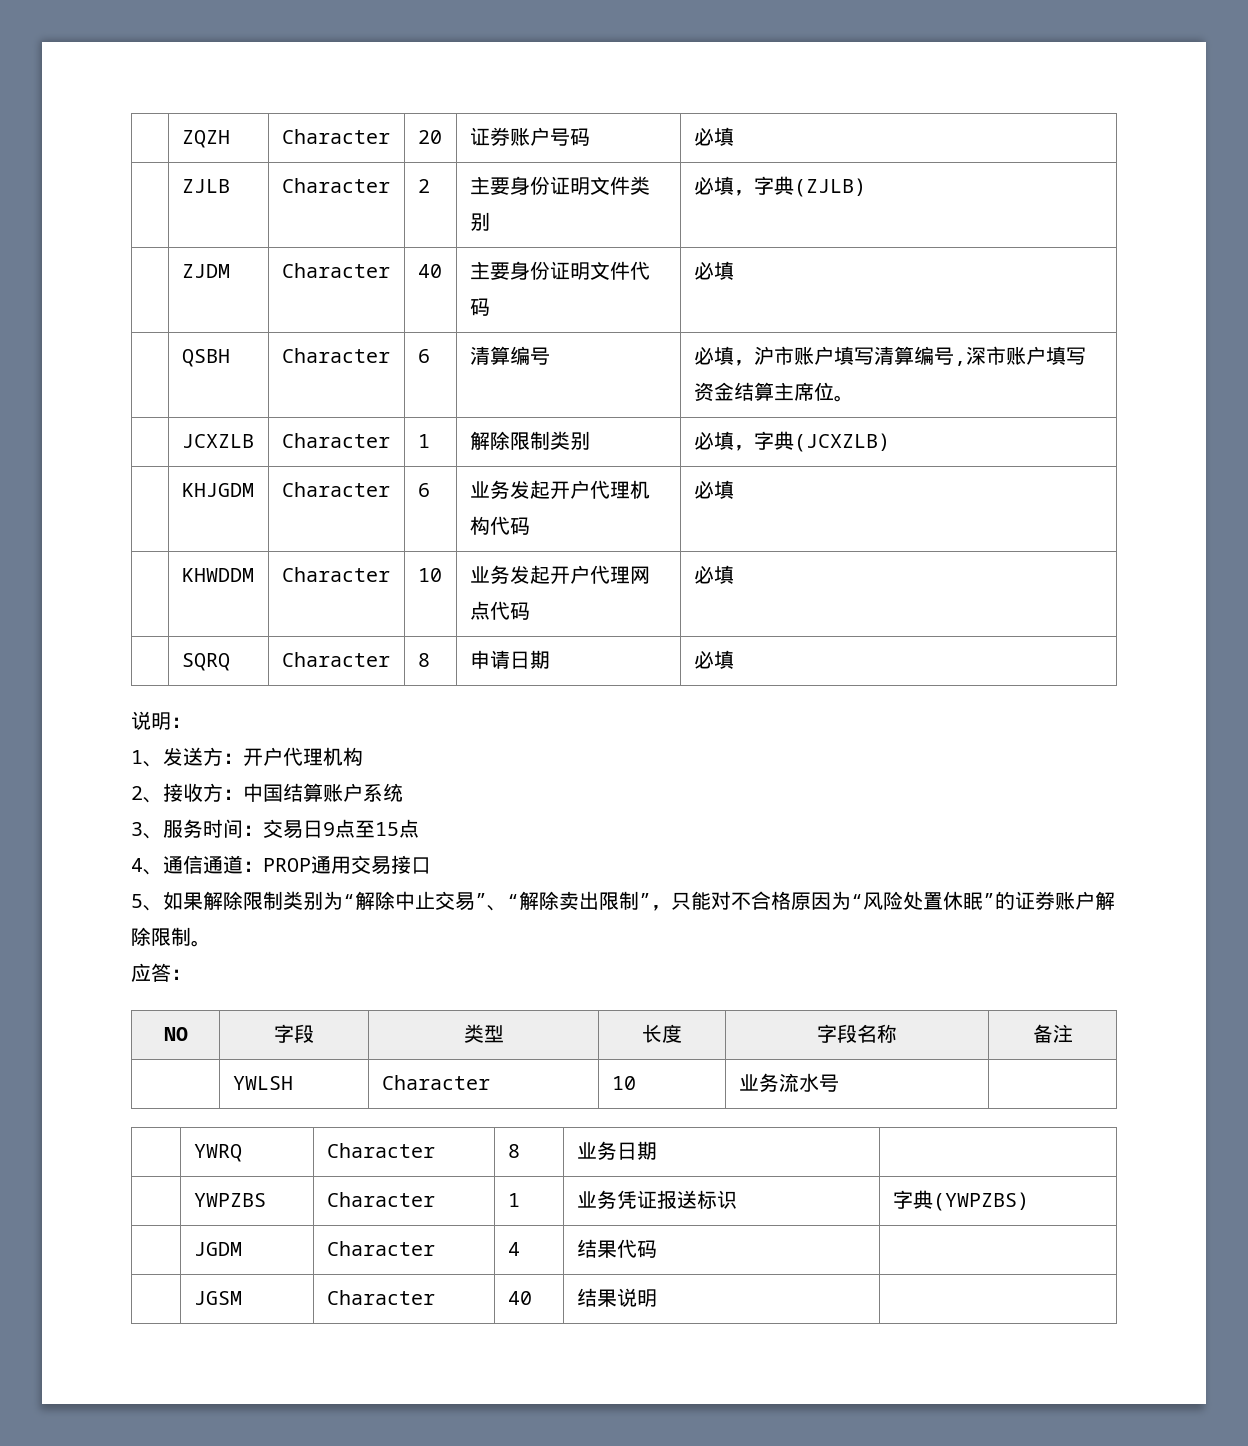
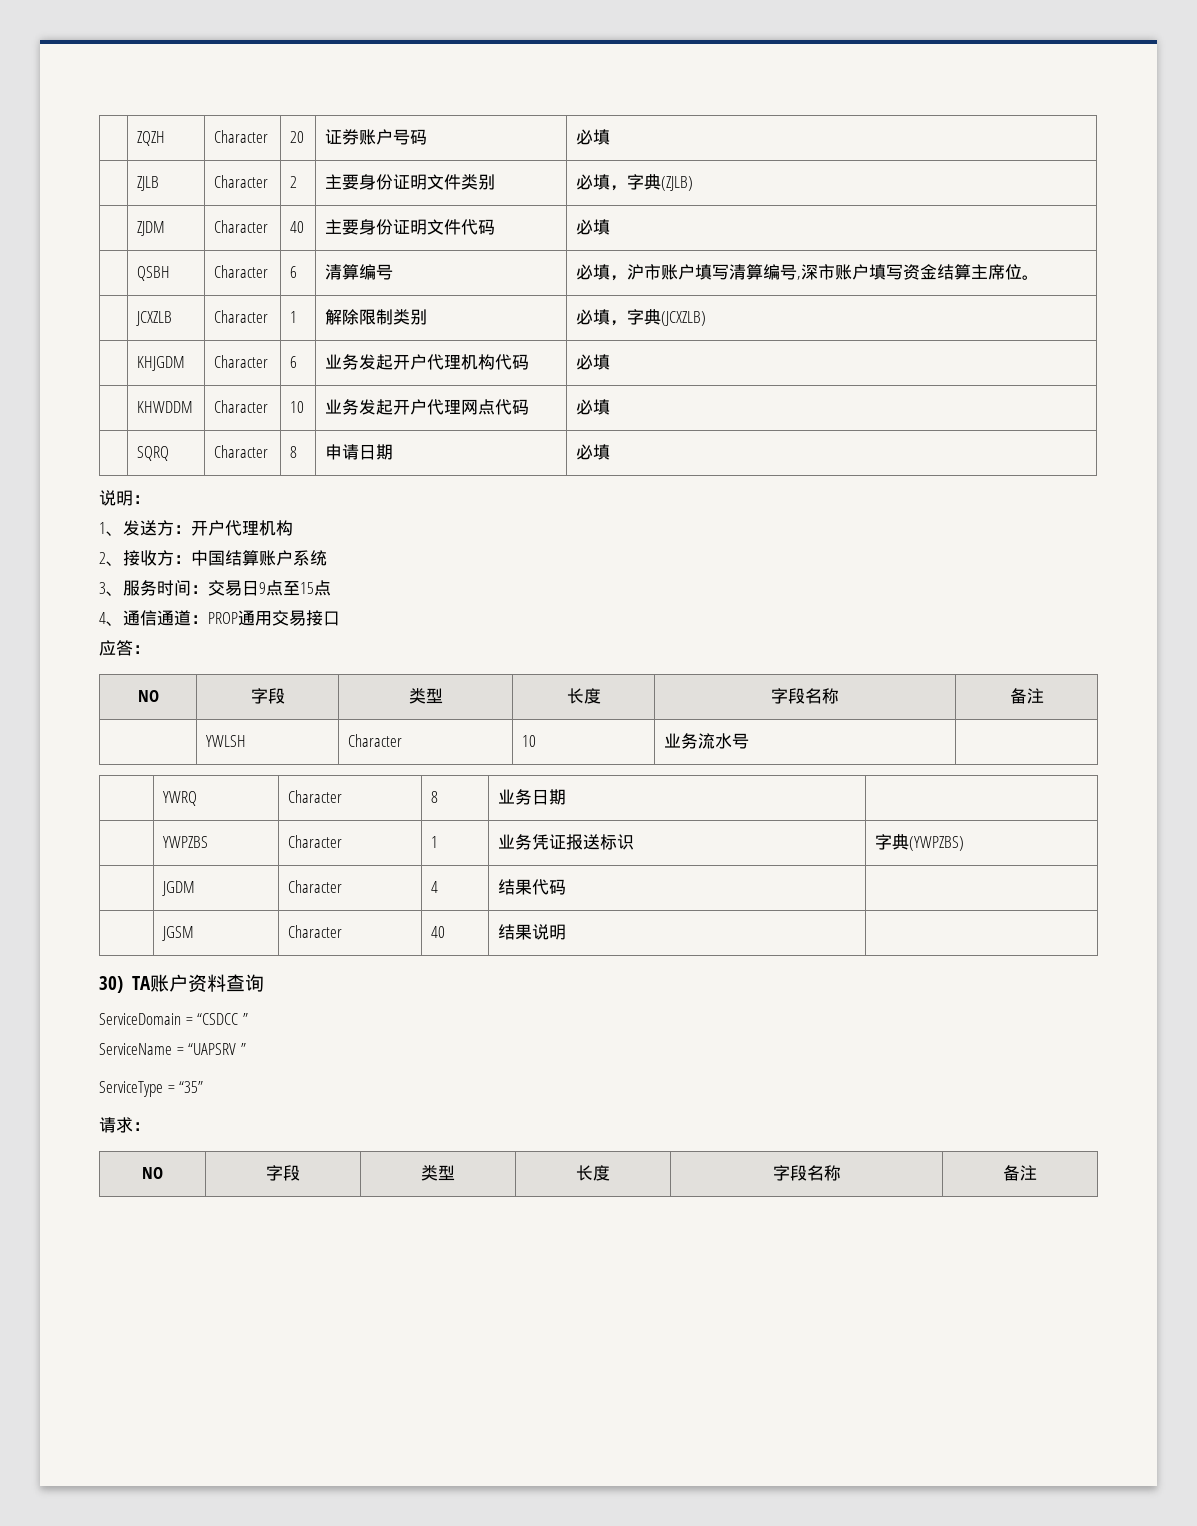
- 5、如果解除限制类别为“解除中止交易”、“解除卖出限制”，只能对不合格原因为“风险处置休眠”的证券账户解除限制。
+ 30) TA账户资料查询
+ ServiceDomain = “CSDCC ”
+ ServiceName = “UAPSRV ”
+ ServiceType = “35”
+ 请求：
+ NO | 字段 | 类型 | 长度 | 字段名称 | 备注

